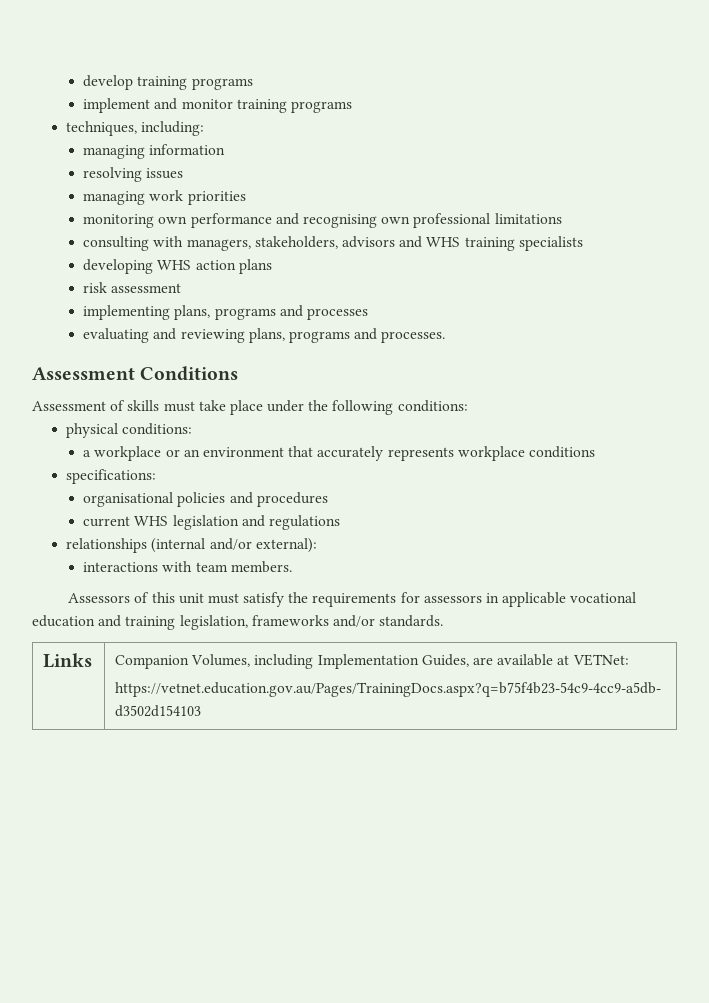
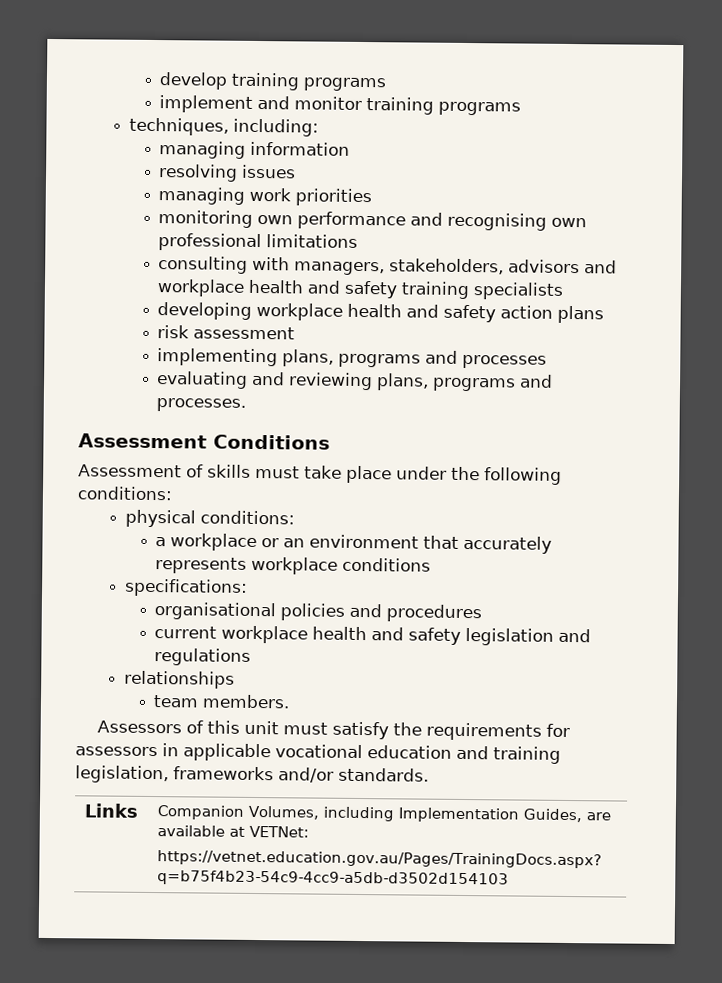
- consulting with managers, stakeholders, advisors and WHS training specialists
+ consulting with managers, stakeholders, advisors and workplace health and safety training specialists
- developing WHS action plans
+ developing workplace health and safety action plans
- current WHS legislation and regulations
+ current workplace health and safety legislation and regulations
- relationships (internal and/or external):
- interactions with team members.
+ relationships
+ team members.

